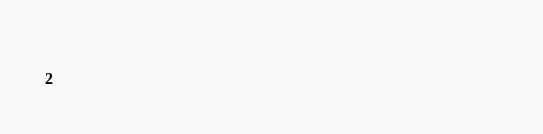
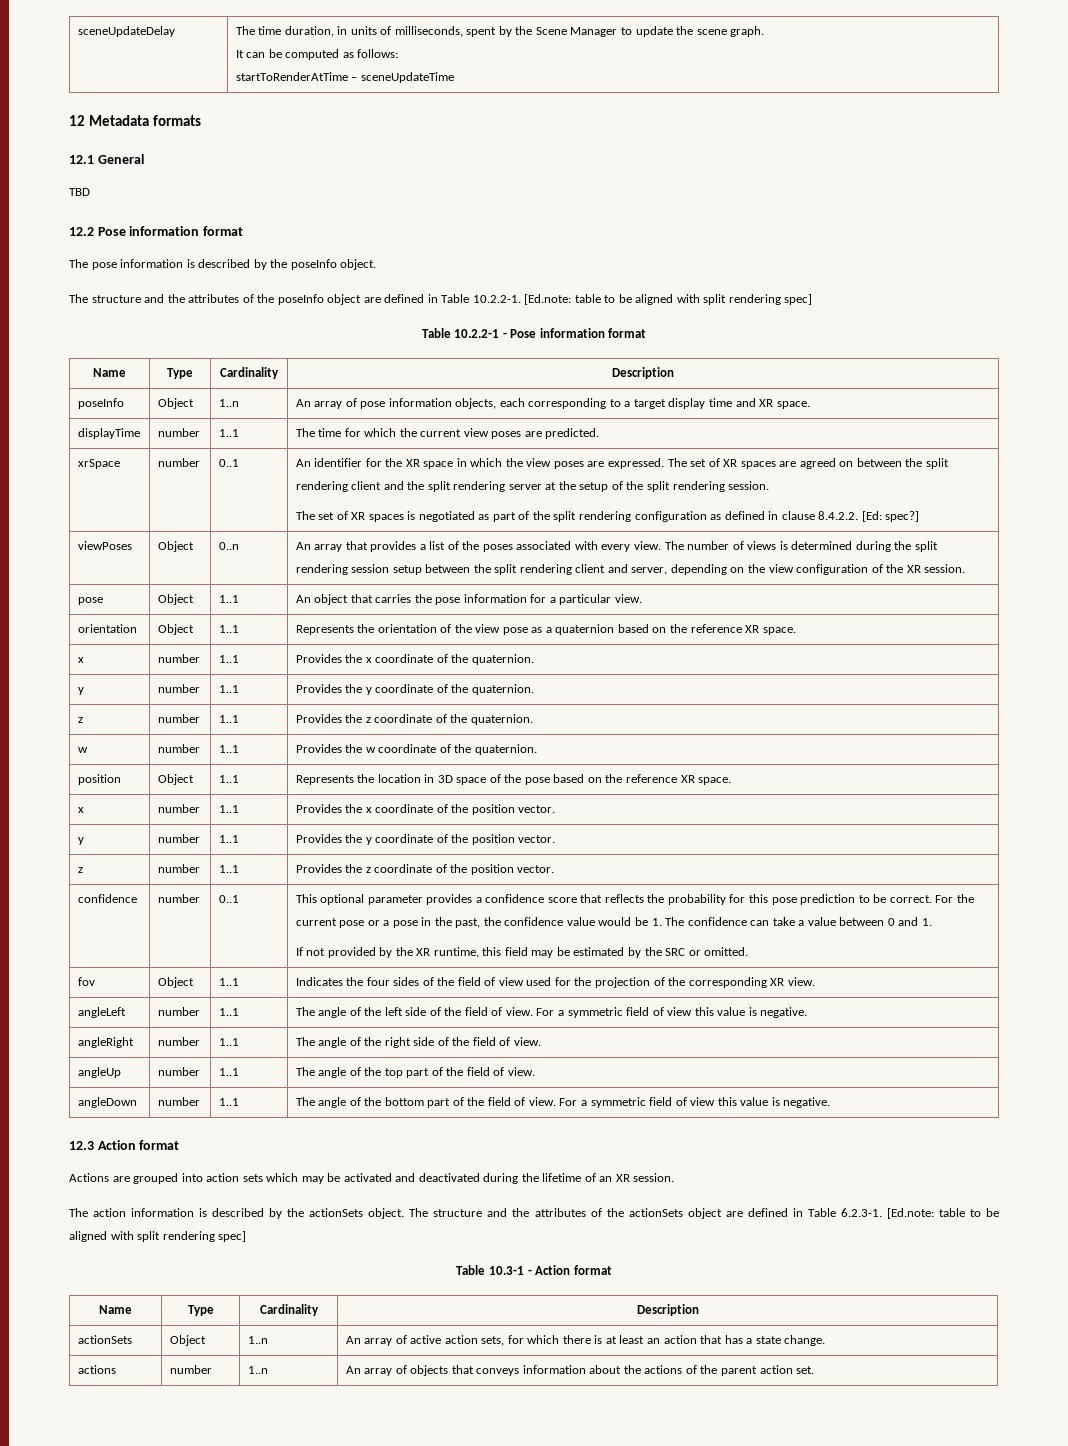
- 2
+ sceneUpdateDelay | The time duration, in units of milliseconds, spent by the Scene Manager to update the scene graph.
+ It can be computed as follows:
+ startToRenderAtTime – sceneUpdateTime
+ 12 Metadata formats
+ 12.1 General
+ TBD
+ 12.2 Pose information format
+ The pose information is described by the poseInfo object.
+ The structure and the attributes of the poseInfo object are defined in Table 10.2.2-1. [Ed.note: table to be aligned with split rendering spec]
+ Table 10.2.2-1 - Pose information format
+ Name | Type | Cardinality | Description
+ poseInfo | Object | 1..n | An array of pose information objects, each corresponding to a target display time and XR space.
+ displayTime | number | 1..1 | The time for which the current view poses are predicted.
+ xrSpace | number | 0..1 | An identifier for the XR space in which the view poses are expressed. The set of XR spaces are agreed on between the split rendering client and the split rendering server at the setup of the split rendering session.
+ The set of XR spaces is negotiated as part of the split rendering configuration as defined in clause 8.4.2.2. [Ed: spec?]
+ viewPoses | Object | 0..n | An array that provides a list of the poses associated with every view. The number of views is determined during the split rendering session setup between the split rendering client and server, depending on the view configuration of the XR session.
+ pose | Object | 1..1 | An object that carries the pose information for a particular view.
+ orientation | Object | 1..1 | Represents the orientation of the view pose as a quaternion based on the reference XR space.
+ x | number | 1..1 | Provides the x coordinate of the quaternion.
+ y | number | 1..1 | Provides the y coordinate of the quaternion.
+ z | number | 1..1 | Provides the z coordinate of the quaternion.
+ w | number | 1..1 | Provides the w coordinate of the quaternion.
+ position | Object | 1..1 | Represents the location in 3D space of the pose based on the reference XR space.
+ x | number | 1..1 | Provides the x coordinate of the position vector.
+ y | number | 1..1 | Provides the y coordinate of the position vector.
+ z | number | 1..1 | Provides the z coordinate of the position vector.
+ confidence | number | 0..1 | This optional parameter provides a confidence score that reflects the probability for this pose prediction to be correct. For the current pose or a pose in the past, the confidence value would be 1. The confidence can take a value between 0 and 1.
+ If not provided by the XR runtime, this field may be estimated by the SRC or omitted.
+ fov | Object | 1..1 | Indicates the four sides of the field of view used for the projection of the corresponding XR view.
+ angleLeft | number | 1..1 | The angle of the left side of the field of view. For a symmetric field of view this value is negative.
+ angleRight | number | 1..1 | The angle of the right side of the field of view.
+ angleUp | number | 1..1 | The angle of the top part of the field of view.
+ angleDown | number | 1..1 | The angle of the bottom part of the field of view. For a symmetric field of view this value is negative.
+ 12.3 Action format
+ Actions are grouped into action sets which may be activated and deactivated during the lifetime of an XR session.
+ The action information is described by the actionSets object. The structure and the attributes of the actionSets object are defined in Table 6.2.3-1. [Ed.note: table to be aligned with split rendering spec]
+ Table 10.3-1 - Action format
+ Name | Type | Cardinality | Description
+ actionSets | Object | 1..n | An array of active action sets, for which there is at least an action that has a state change.
+ actions | number | 1..n | An array of objects that conveys information about the actions of the parent action set.

